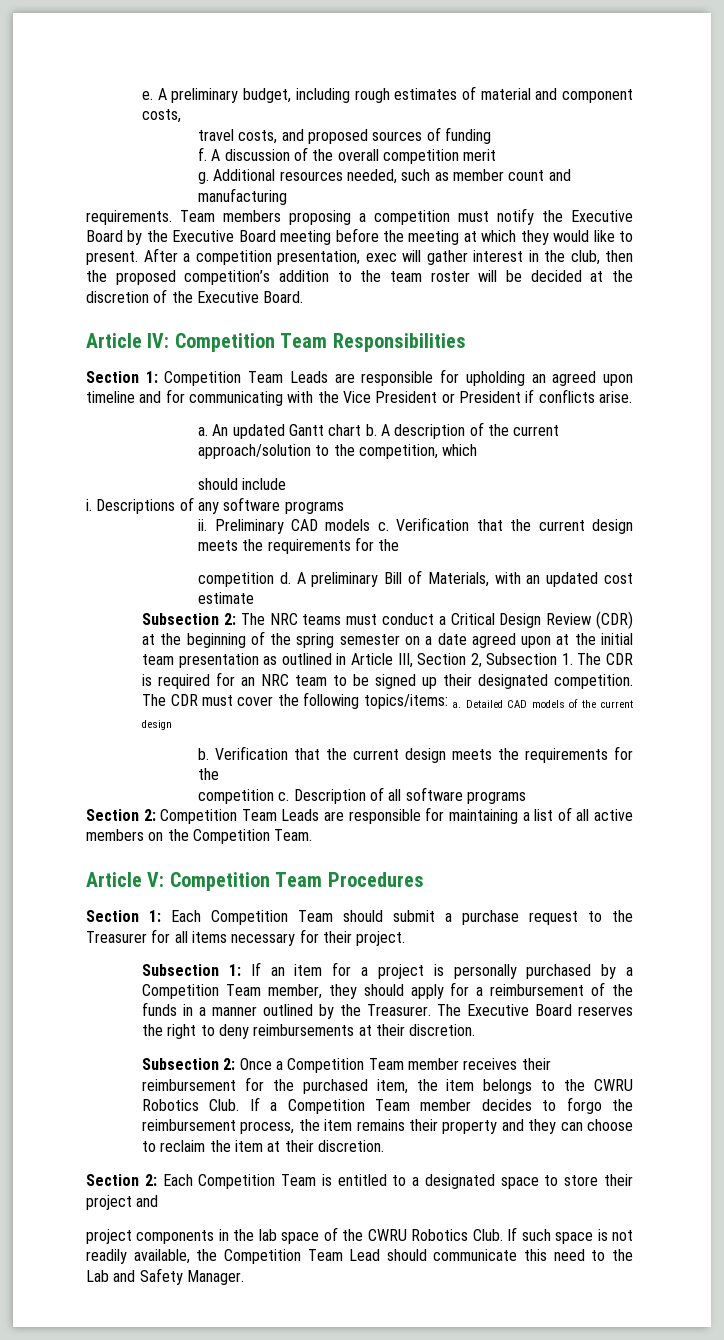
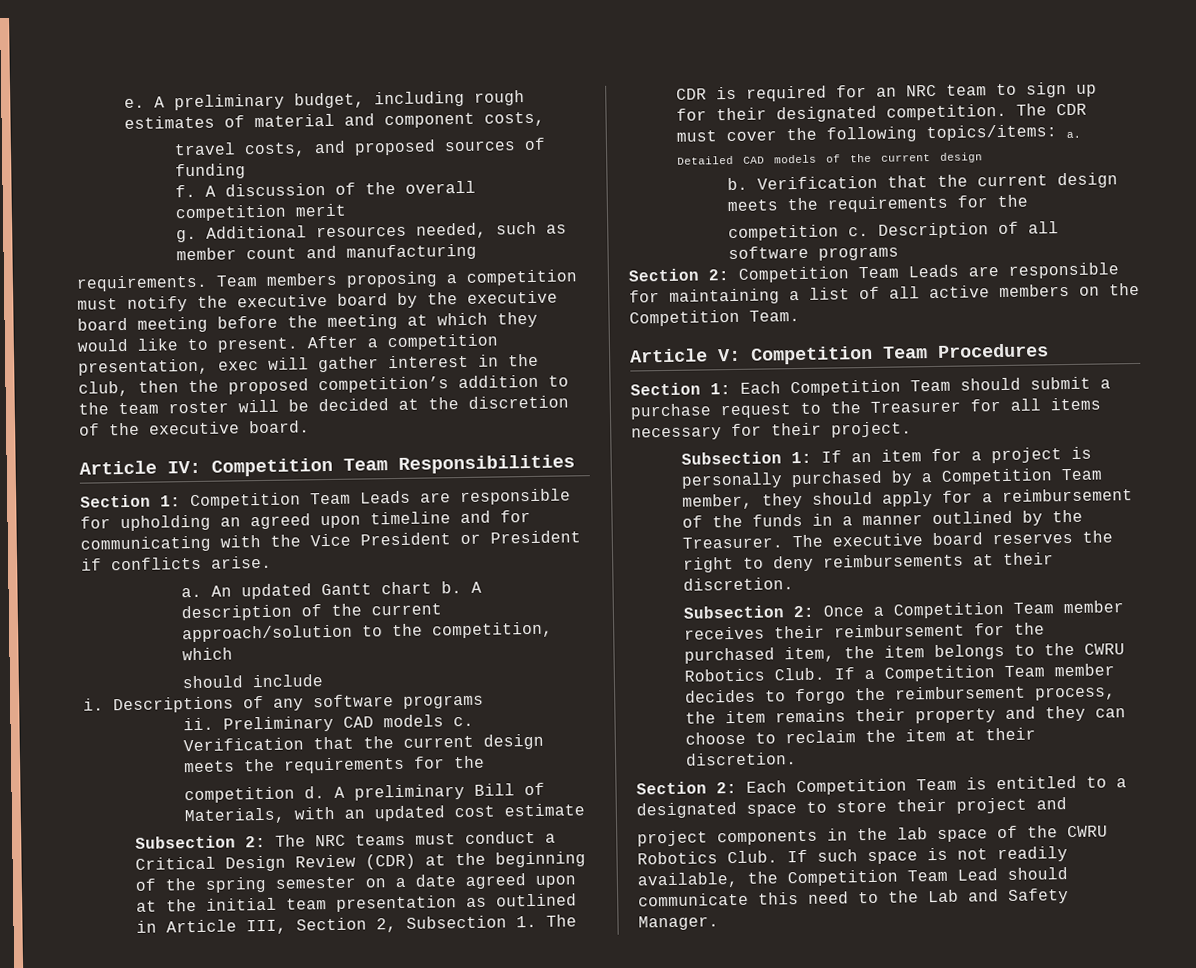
- Team members proposing a competition must notify the Executive Board by the Executive Board meeting before the meeting at which they would like to present.
+ Team members proposing a competition must notify the executive board by the executive board meeting before the meeting at which they would like to present.
- After a competition presentation, exec will gather interest in the club, then the proposed competition’s addition to the team roster will be decided at the discretion of the Executive Board.
+ After a competition presentation, exec will gather interest in the club, then the proposed competition’s addition to the team roster will be decided at the discretion of the executive board.
- Subsection 2: The NRC teams must conduct a Critical Design Review (CDR) at the beginning of the spring semester on a date agreed upon at the initial team presentation as outlined in Article III, Section 2, Subsection 1. The CDR is required for an NRC team to be signed up their designated competition.
+ Subsection 2: The NRC teams must conduct a Critical Design Review (CDR) at the beginning of the spring semester on a date agreed upon at the initial team presentation as outlined in Article III, Section 2, Subsection 1. The CDR is required for an NRC team to sign up for their designated competition.
- The Executive Board reserves the right to deny reimbursements at their discretion.
+ The executive board reserves the right to deny reimbursements at their discretion.

